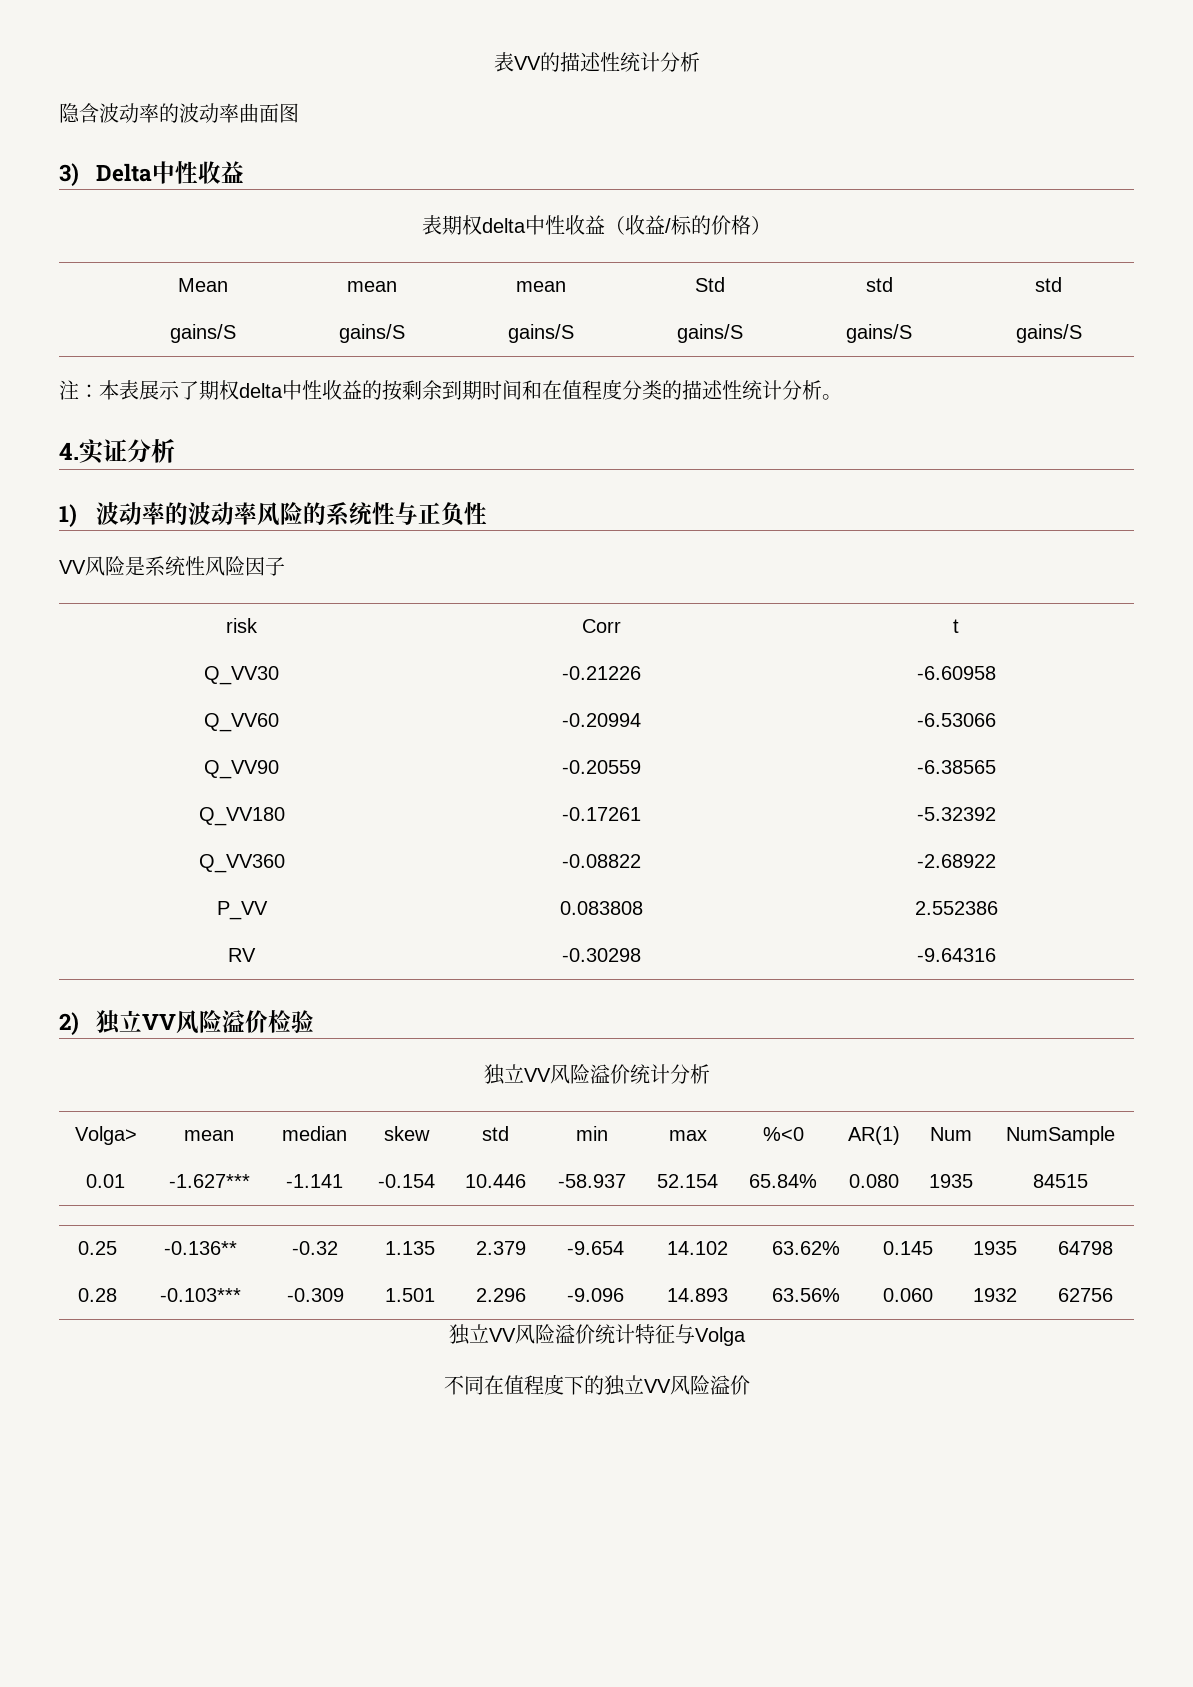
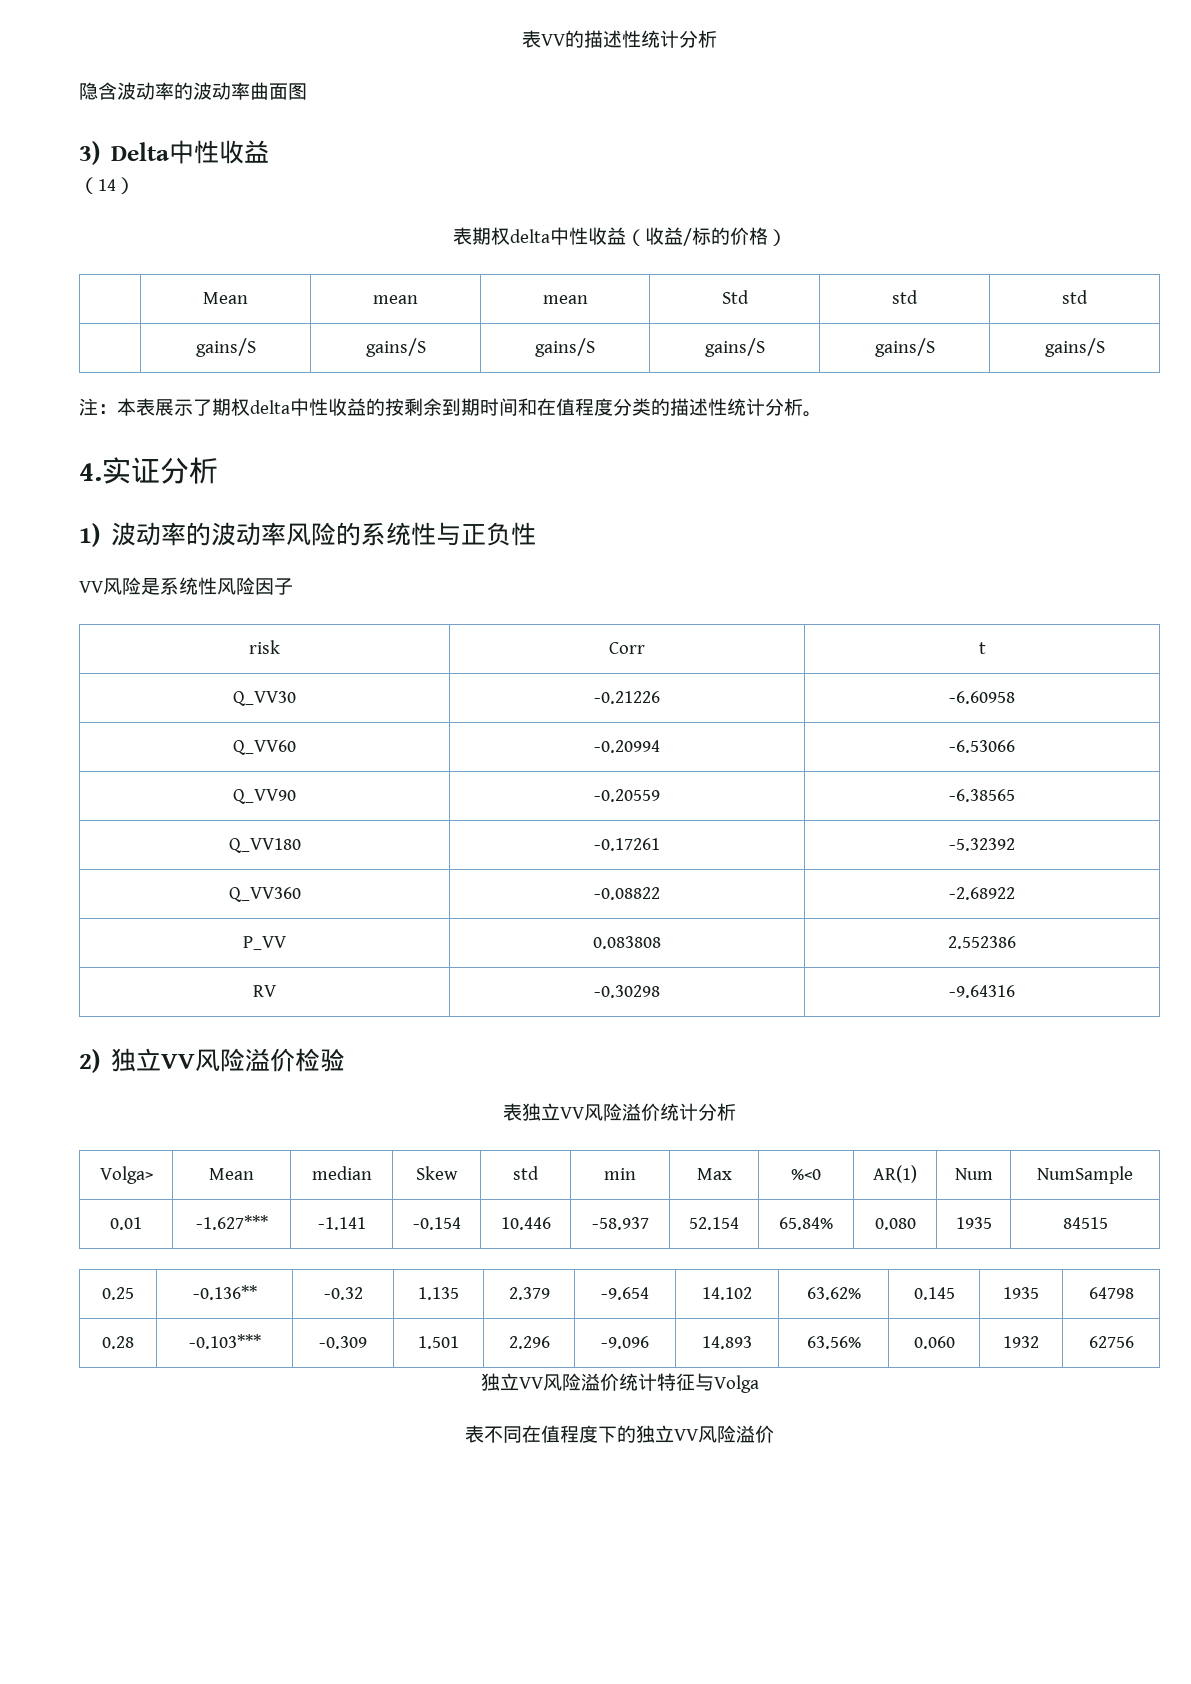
+ （14）
- 独立VV风险溢价统计分析
+ 表独立VV风险溢价统计分析
- Volga> | mean | median | skew | std | min | max | %<0 | AR(1) | Num | NumSample
+ Volga> | Mean | median | Skew | std | min | Max | %<0 | AR(1) | Num | NumSample
- 不同在值程度下的独立VV风险溢价
+ 表不同在值程度下的独立VV风险溢价

